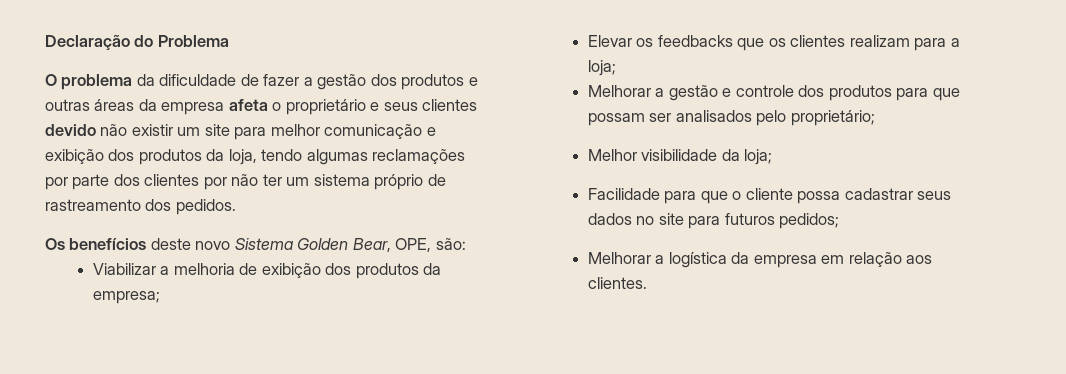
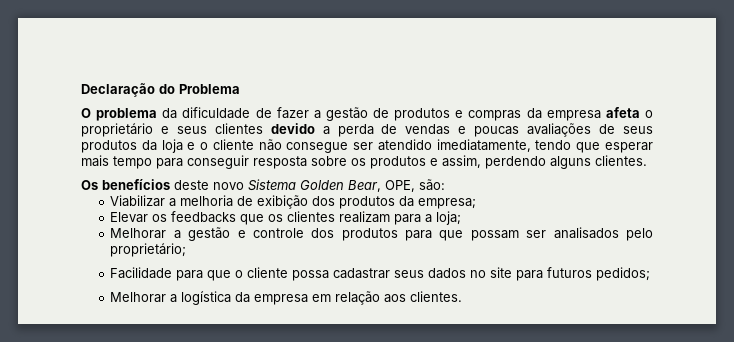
- O problema da dificuldade de fazer a gestão dos produtos e outras áreas da empresa afeta o proprietário e seus clientes devido não existir um site para melhor comunicação e exibição dos produtos da loja, tendo algumas reclamações por parte dos clientes por não ter um sistema próprio de rastreamento dos pedidos.
+ O problema da dificuldade de fazer a gestão de produtos e compras da empresa afeta o proprietário e seus clientes devido a perda de vendas e poucas avaliações de seus produtos da loja e o cliente não consegue ser atendido imediatamente, tendo que esperar mais tempo para conseguir resposta sobre os produtos e assim, perdendo alguns clientes.
- Melhor visibilidade da loja;

